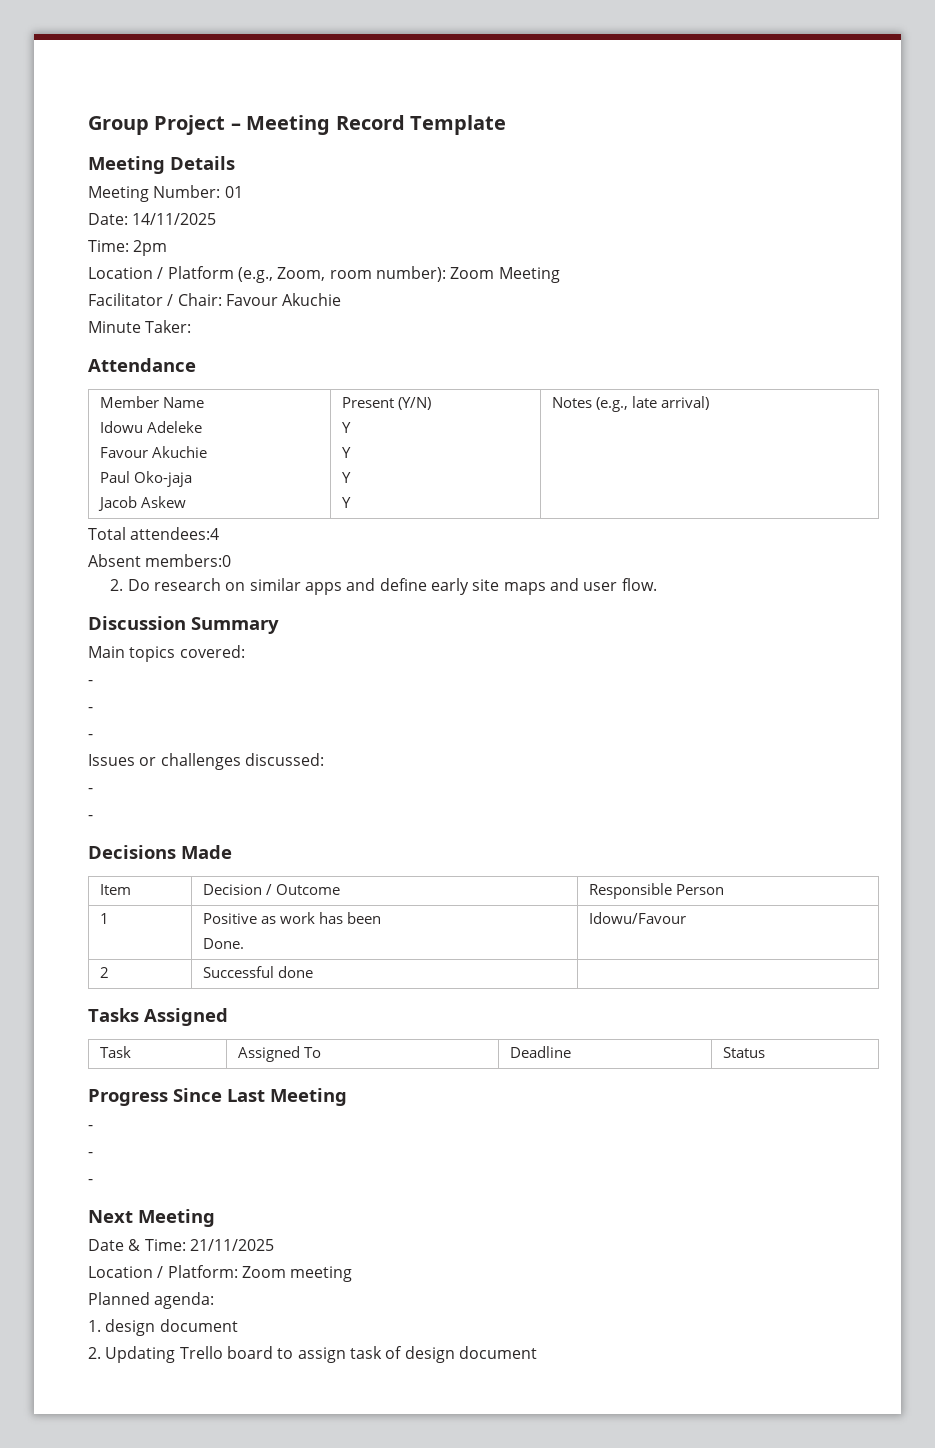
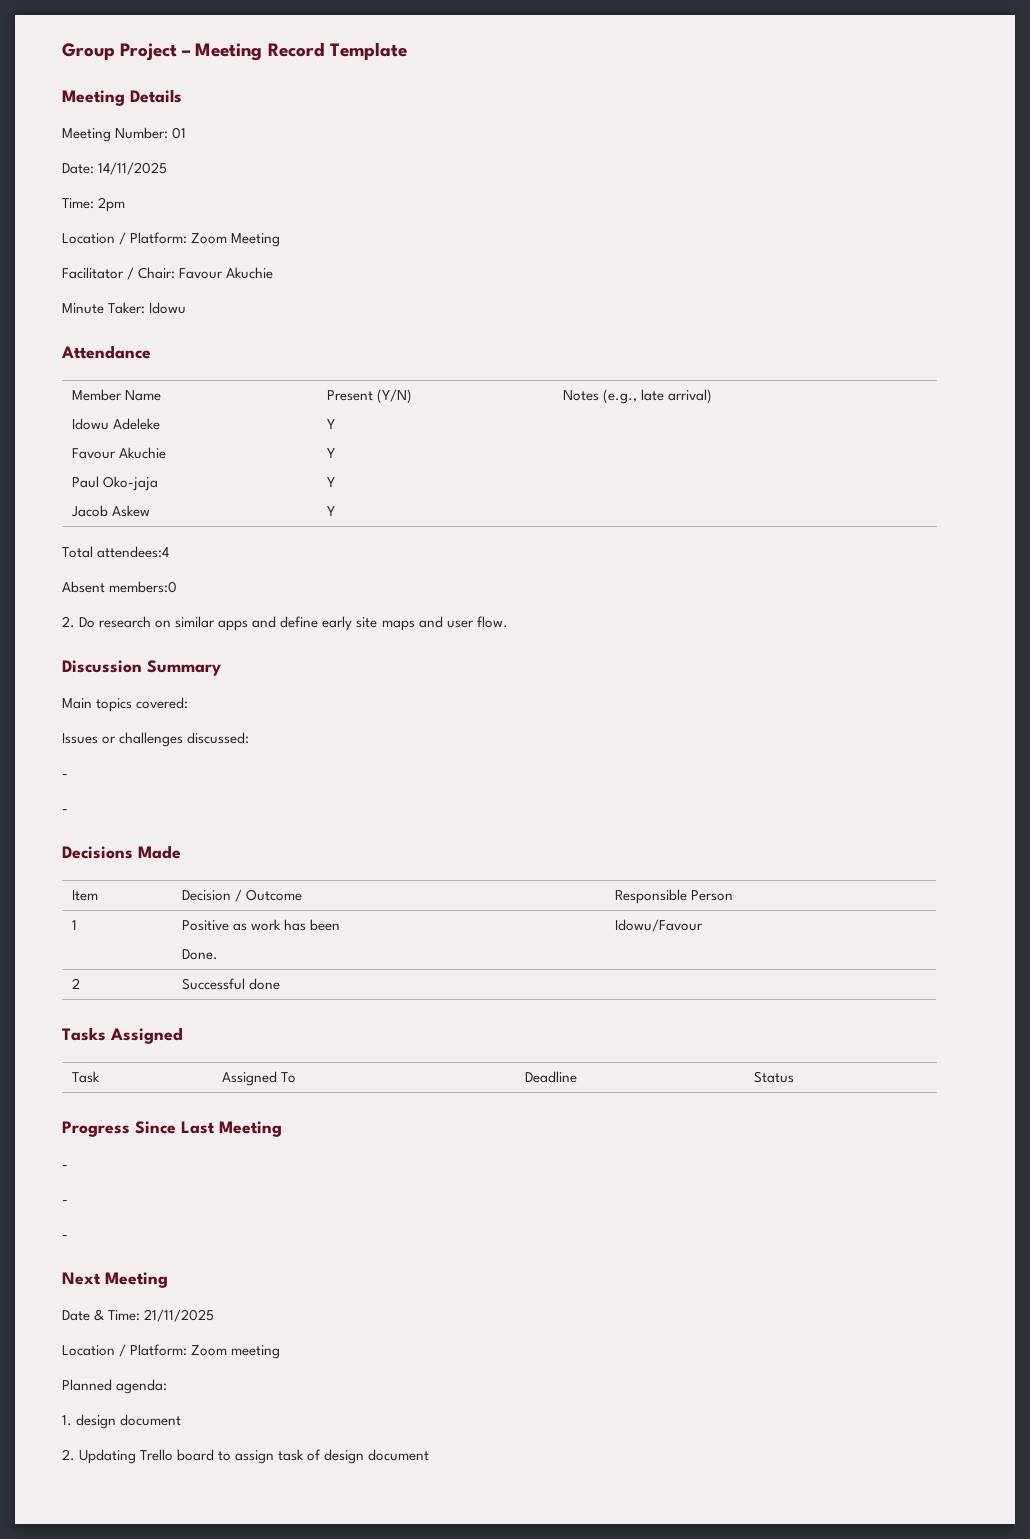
- Location / Platform (e.g., Zoom, room number): Zoom Meeting
+ Location / Platform: Zoom Meeting
- Minute Taker:
+ Minute Taker: Idowu
  Main topics covered:
- -
- -
- -

